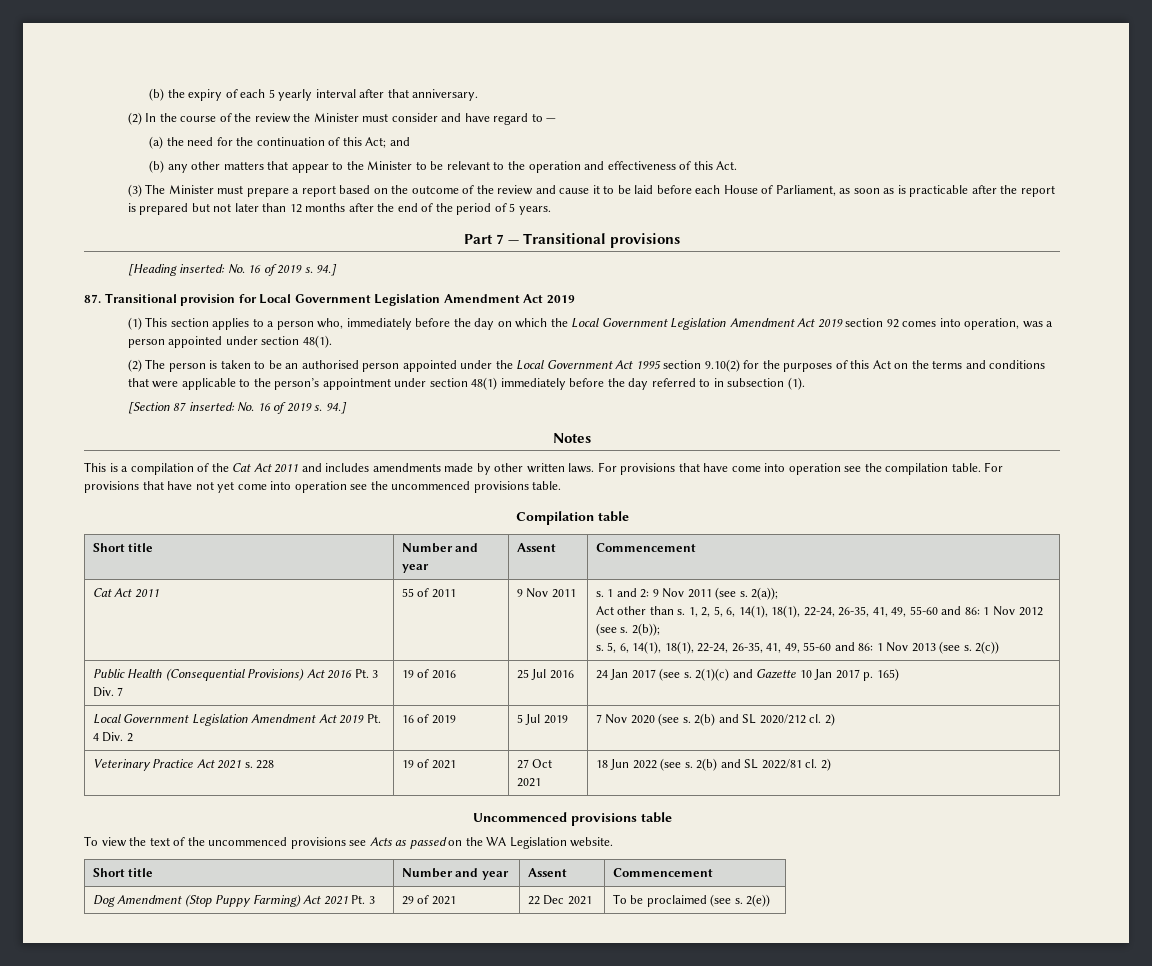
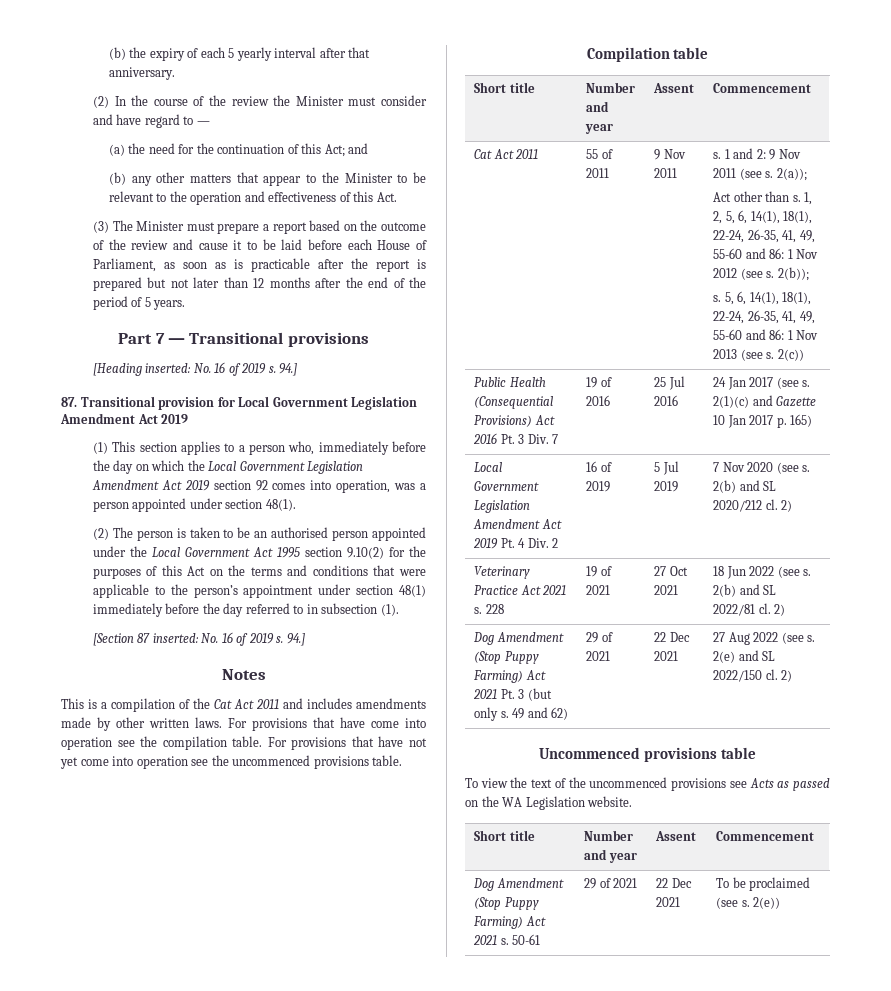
+ Dog Amendment (Stop Puppy Farming) Act 2021 Pt. 3 (but only s. 49 and 62) | 29 of 2021 | 22 Dec 2021 | 27 Aug 2022 (see s. 2(e) and SL 2022/150 cl. 2)
- Dog Amendment (Stop Puppy Farming) Act 2021 Pt. 3 | 29 of 2021 | 22 Dec 2021 | To be proclaimed (see s. 2(e))
+ Dog Amendment (Stop Puppy Farming) Act 2021 s. 50-61 | 29 of 2021 | 22 Dec 2021 | To be proclaimed (see s. 2(e))

